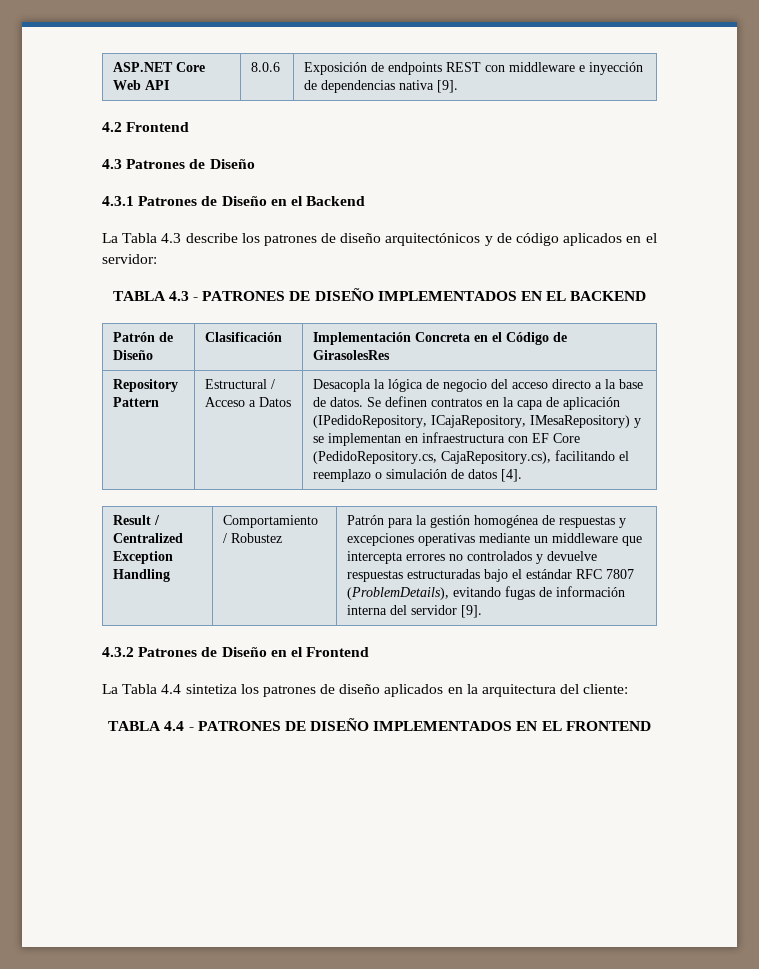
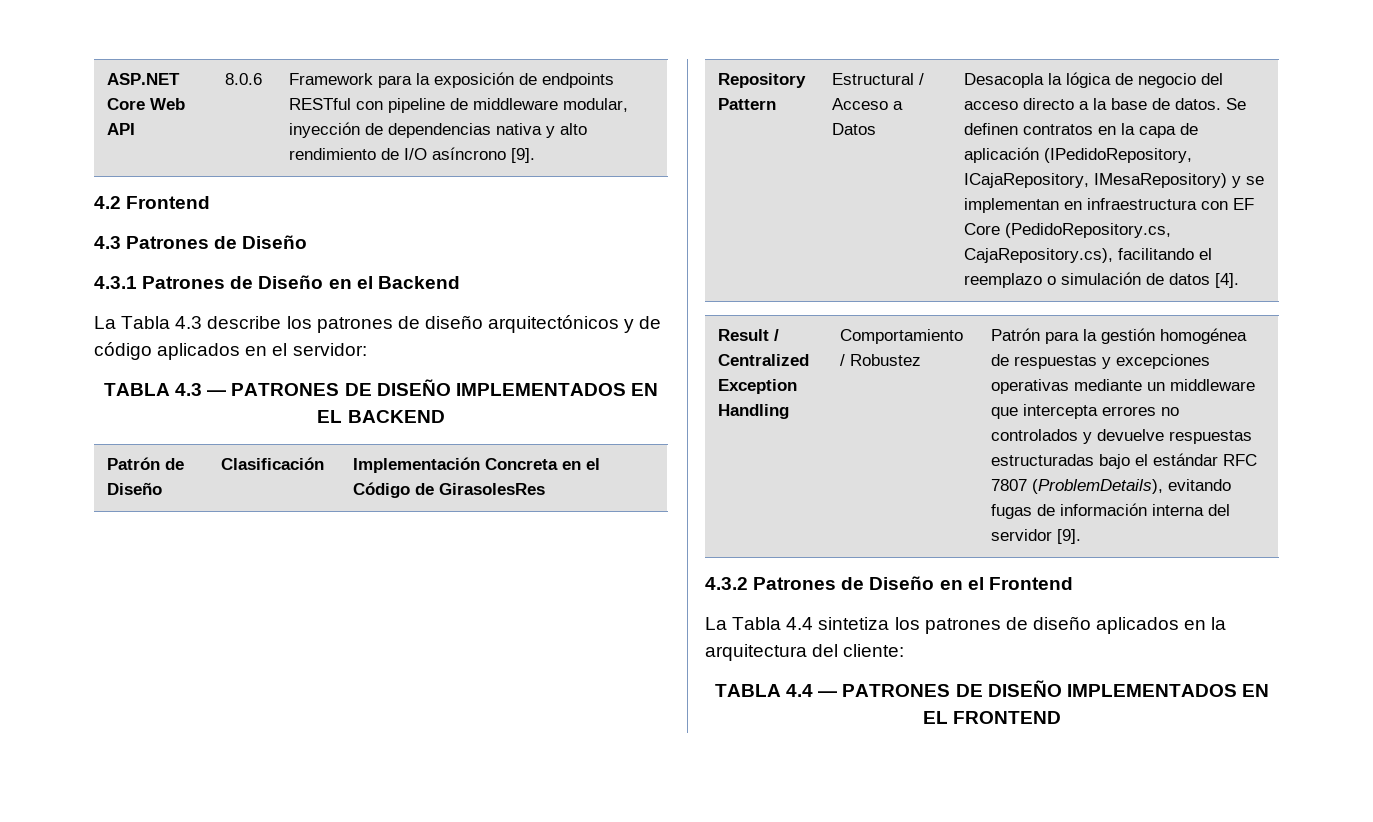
- ASP.NET Core Web API | 8.0.6 | Exposición de endpoints REST con middleware e inyección de dependencias nativa [9].
+ ASP.NET Core Web API | 8.0.6 | Framework para la exposición de endpoints RESTful con pipeline de middleware modular, inyección de dependencias nativa y alto rendimiento de I/O asíncrono [9].
- TABLA 4.3 - PATRONES DE DISEÑO IMPLEMENTADOS EN EL BACKEND
+ TABLA 4.3 — PATRONES DE DISEÑO IMPLEMENTADOS EN EL BACKEND
- TABLA 4.4 - PATRONES DE DISEÑO IMPLEMENTADOS EN EL FRONTEND
+ TABLA 4.4 — PATRONES DE DISEÑO IMPLEMENTADOS EN EL FRONTEND

